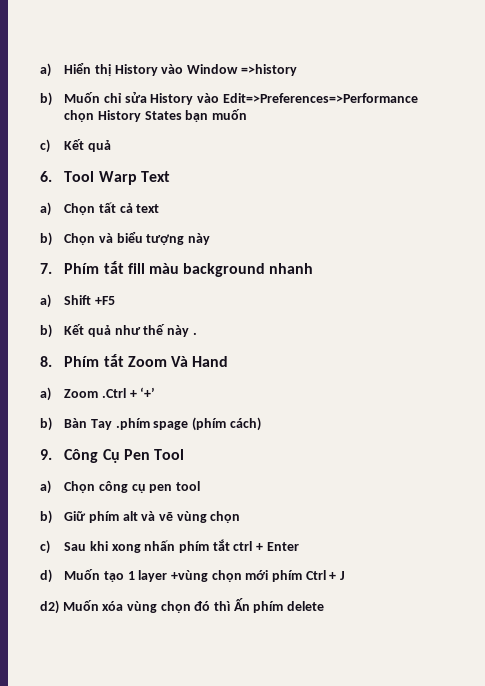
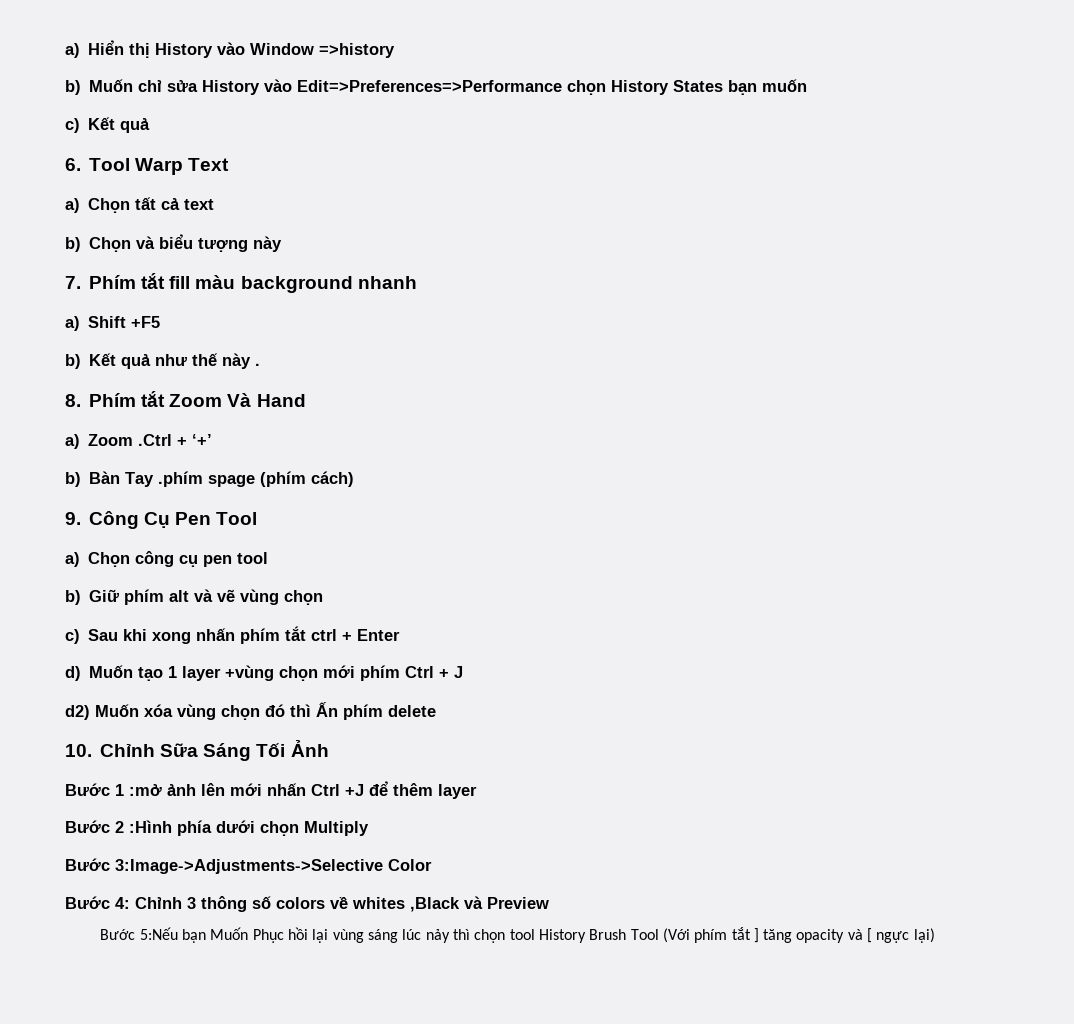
+ 10. Chỉnh Sữa Sáng Tối Ảnh
+ Bước 1 :mở ảnh lên mới nhấn Ctrl +J để thêm layer
+ Bước 2 :Hình phía dưới chọn Multiply
+ Bước 3:Image->Adjustments->Selective Color
+ Bước 4: Chỉnh 3 thông số colors về whites ,Black và Preview
+ Bước 5:Nếu bạn Muốn Phục hồi lại vùng sáng lúc nảy thì chọn tool History Brush Tool (Với phím tắt ] tăng opacity và [ ngực lại)

